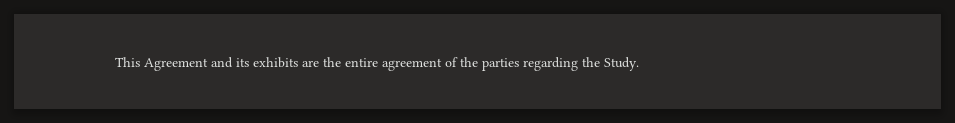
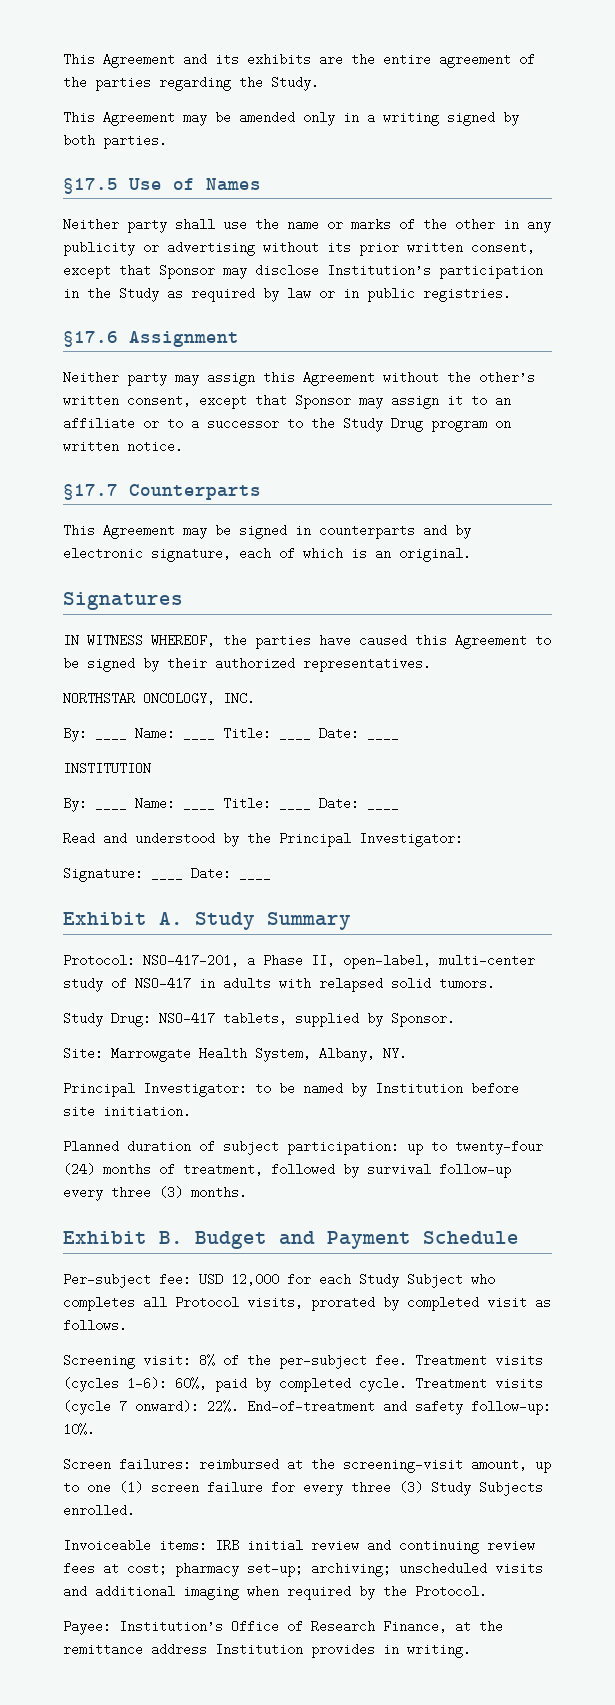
+ This Agreement may be amended only in a writing signed by both parties.
+ §17.5 Use of Names
+ Neither party shall use the name or marks of the other in any publicity or advertising without its prior written consent, except that Sponsor may disclose Institution’s participation in the Study as required by law or in public registries.
+ §17.6 Assignment
+ Neither party may assign this Agreement without the other’s written consent, except that Sponsor may assign it to an affiliate or to a successor to the Study Drug program on written notice.
+ §17.7 Counterparts
+ This Agreement may be signed in counterparts and by electronic signature, each of which is an original.
+ Signatures
+ IN WITNESS WHEREOF, the parties have caused this Agreement to be signed by their authorized representatives.
+ NORTHSTAR ONCOLOGY, INC.
+ By: ____ Name: ____ Title: ____ Date: ____
+ INSTITUTION
+ By: ____ Name: ____ Title: ____ Date: ____
+ Read and understood by the Principal Investigator:
+ Signature: ____ Date: ____
+ Exhibit A. Study Summary
+ Protocol: NSO-417-201, a Phase II, open-label, multi-center study of NSO-417 in adults with relapsed solid tumors.
+ Study Drug: NSO-417 tablets, supplied by Sponsor.
+ Site: Marrowgate Health System, Albany, NY.
+ Principal Investigator: to be named by Institution before site initiation.
+ Planned duration of subject participation: up to twenty-four (24) months of treatment, followed by survival follow-up every three (3) months.
+ Exhibit B. Budget and Payment Schedule
+ Per-subject fee: USD 12,000 for each Study Subject who completes all Protocol visits, prorated by completed visit as follows.
+ Screening visit: 8% of the per-subject fee. Treatment visits (cycles 1–6): 60%, paid by completed cycle. Treatment visits (cycle 7 onward): 22%. End-of-treatment and safety follow-up: 10%.
+ Screen failures: reimbursed at the screening-visit amount, up to one (1) screen failure for every three (3) Study Subjects enrolled.
+ Invoiceable items: IRB initial review and continuing review fees at cost; pharmacy set-up; archiving; unscheduled visits and additional imaging when required by the Protocol.
+ Payee: Institution’s Office of Research Finance, at the remittance address Institution provides in writing.

